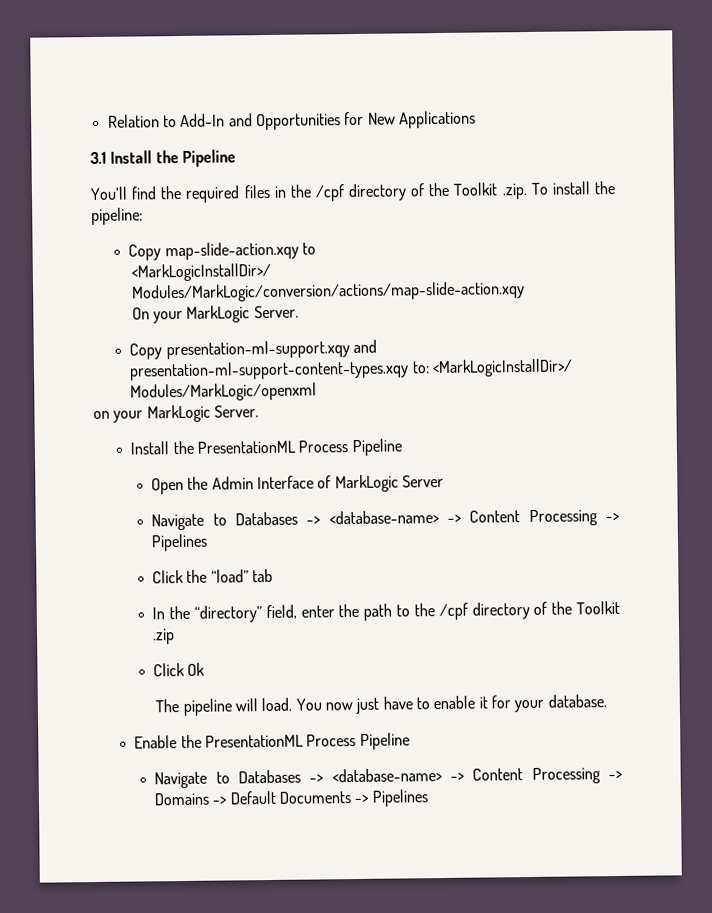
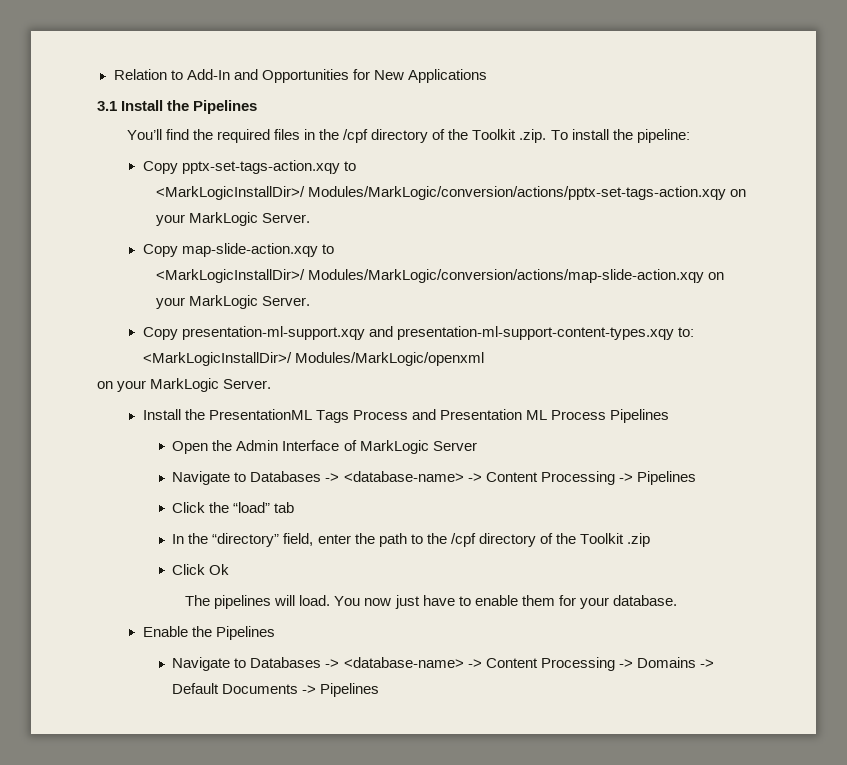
- 3.1 Install the Pipeline
+ 3.1 Install the Pipelines
+ Copy pptx-set-tags-action.xqy to
+ <MarkLogicInstallDir>/ Modules/MarkLogic/conversion/actions/pptx-set-tags-action.xqy on your MarkLogic Server.
- <MarkLogicInstallDir>/ Modules/MarkLogic/conversion/actions/map-slide-action.xqy
- On your MarkLogic Server.
+ <MarkLogicInstallDir>/ Modules/MarkLogic/conversion/actions/map-slide-action.xqy on your MarkLogic Server.
- Install the PresentationML Process Pipeline
+ Install the PresentationML Tags Process and Presentation ML Process Pipelines
- The pipeline will load.
+ The pipelines will load.
- You now just have to enable it for your database.
+ You now just have to enable them for your database.
- Enable the PresentationML Process Pipeline
+ Enable the Pipelines

